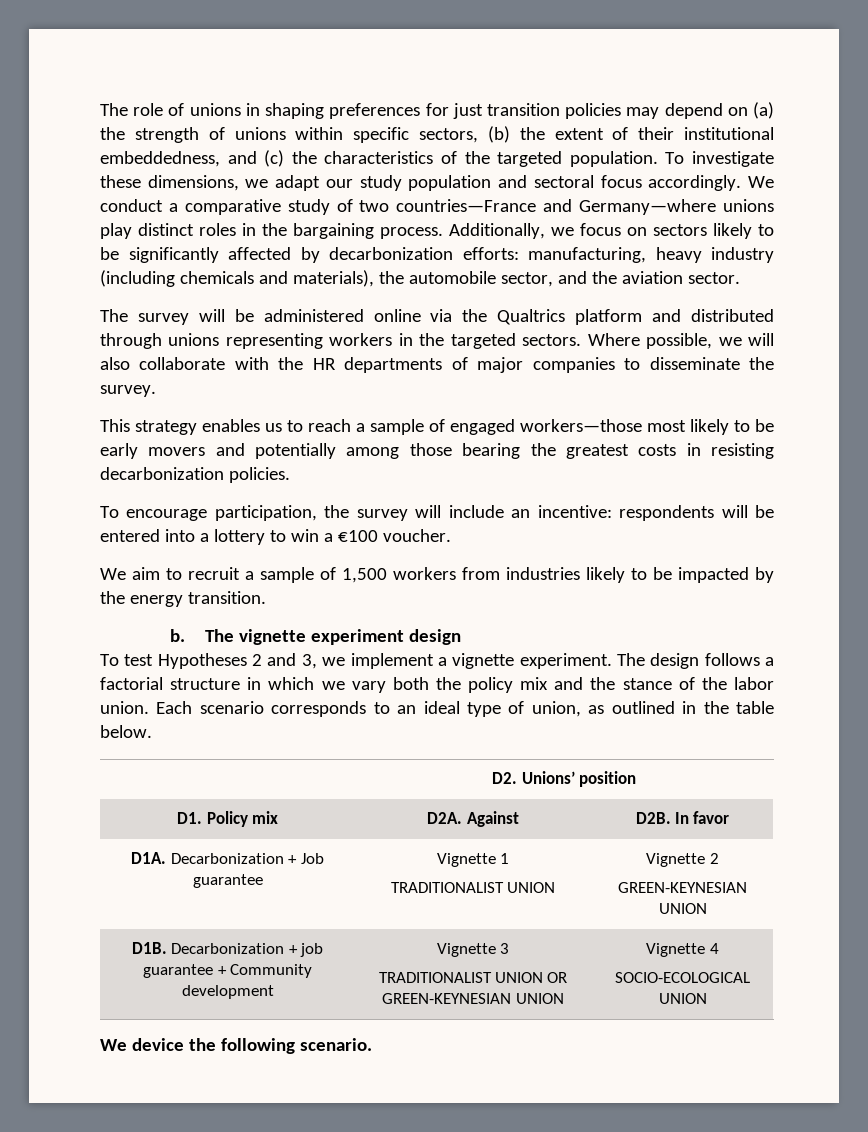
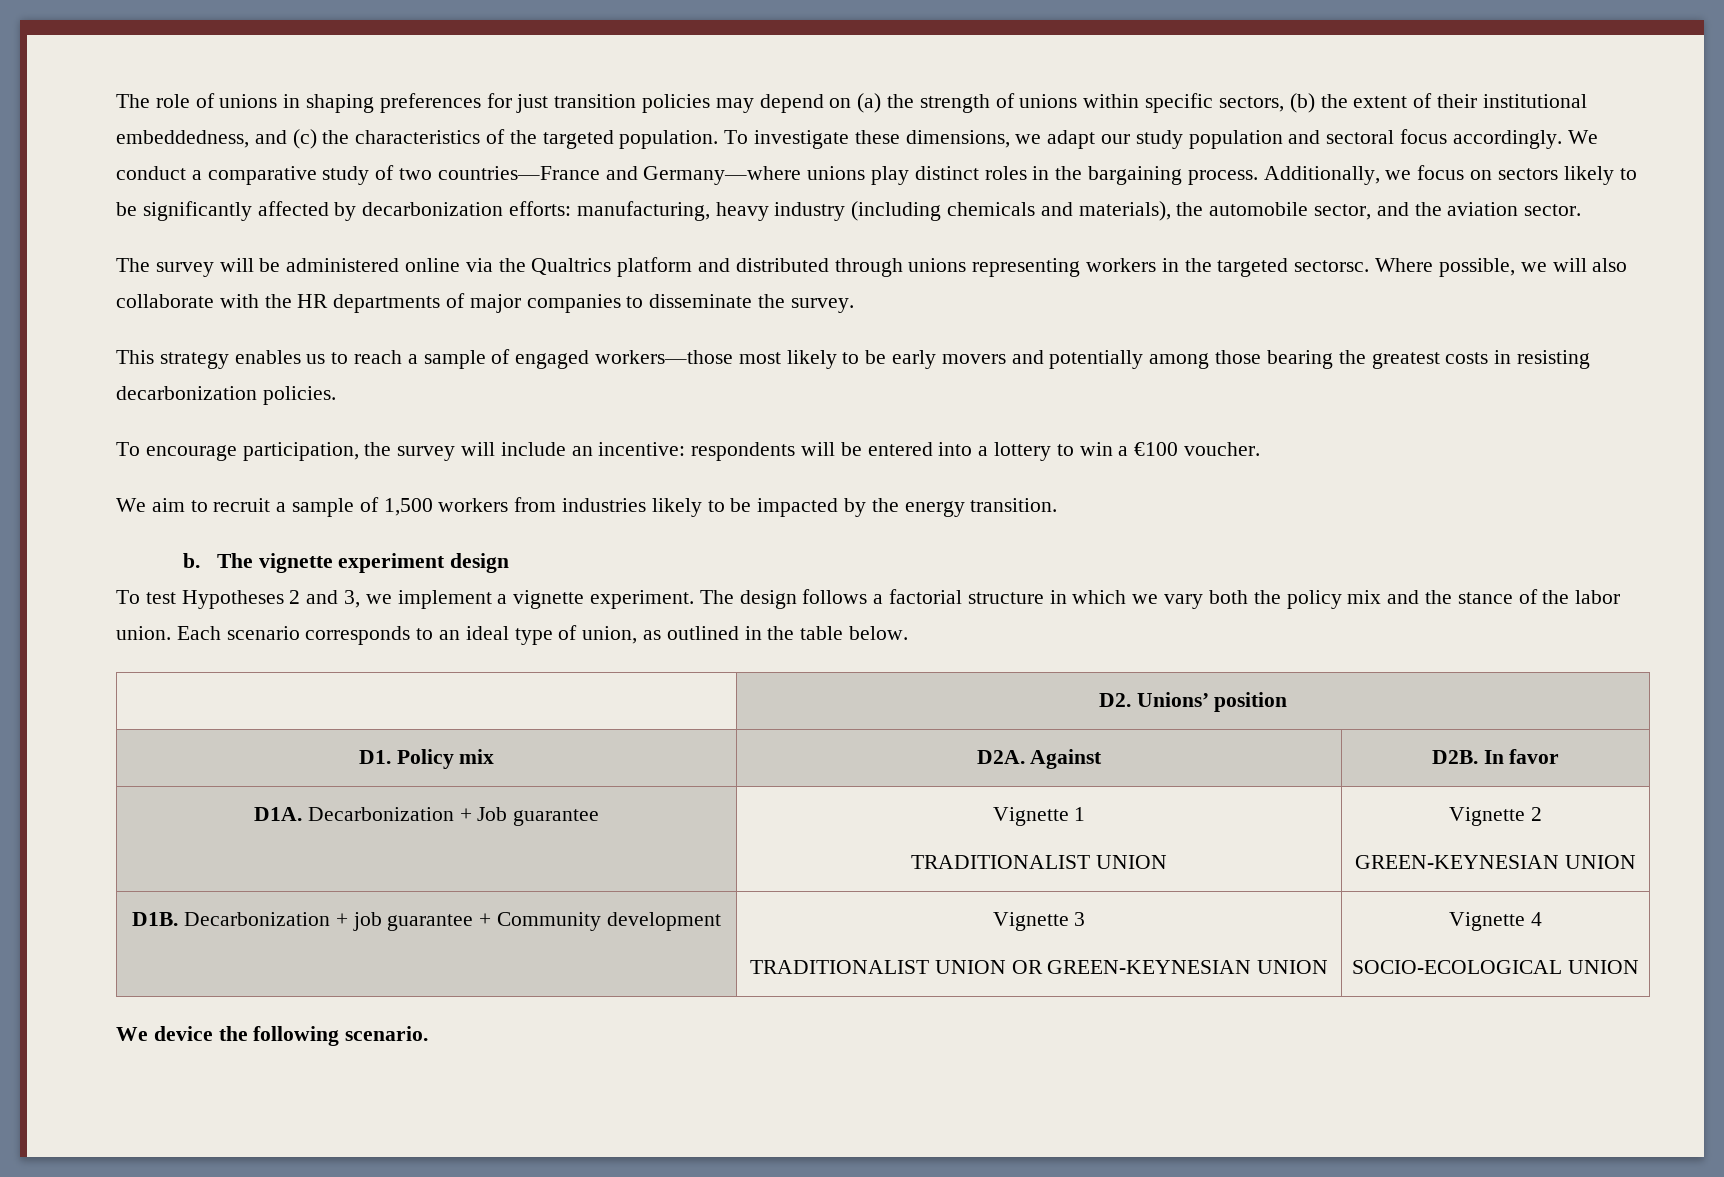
- The survey will be administered online via the Qualtrics platform and distributed through unions representing workers in the targeted sectors.
+ The survey will be administered online via the Qualtrics platform and distributed through unions representing workers in the targeted sectorsc.

